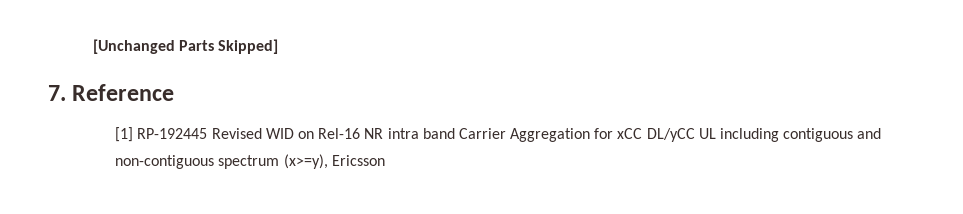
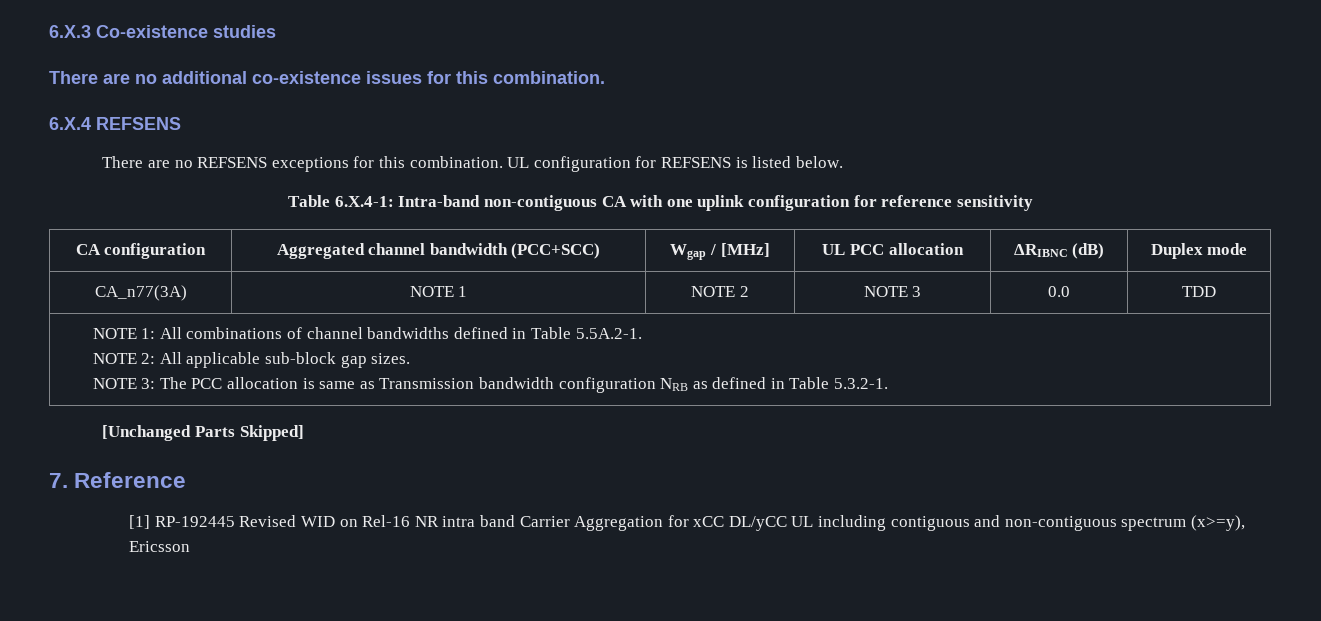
+ 6.X.3 Co-existence studies
+ There are no additional co-existence issues for this combination.
+ 6.X.4 REFSENS
+ There are no REFSENS exceptions for this combination. UL configuration for REFSENS is listed below.
+ Table 6.X.4-1: Intra-band non-contiguous CA with one uplink configuration for reference sensitivity
+ CA configuration | Aggregated channel bandwidth (PCC+SCC) | Wgap / [MHz] | UL PCC allocation | ΔRIBNC (dB) | Duplex mode
+ CA_n77(3A) | NOTE 1 | NOTE 2 | NOTE 3 | 0.0 | TDD
+ NOTE 1: All combinations of channel bandwidths defined in Table 5.5A.2-1.
+ NOTE 2: All applicable sub-block gap sizes.
+ NOTE 3: The PCC allocation is same as Transmission bandwidth configuration NRB as defined in Table 5.3.2-1.

